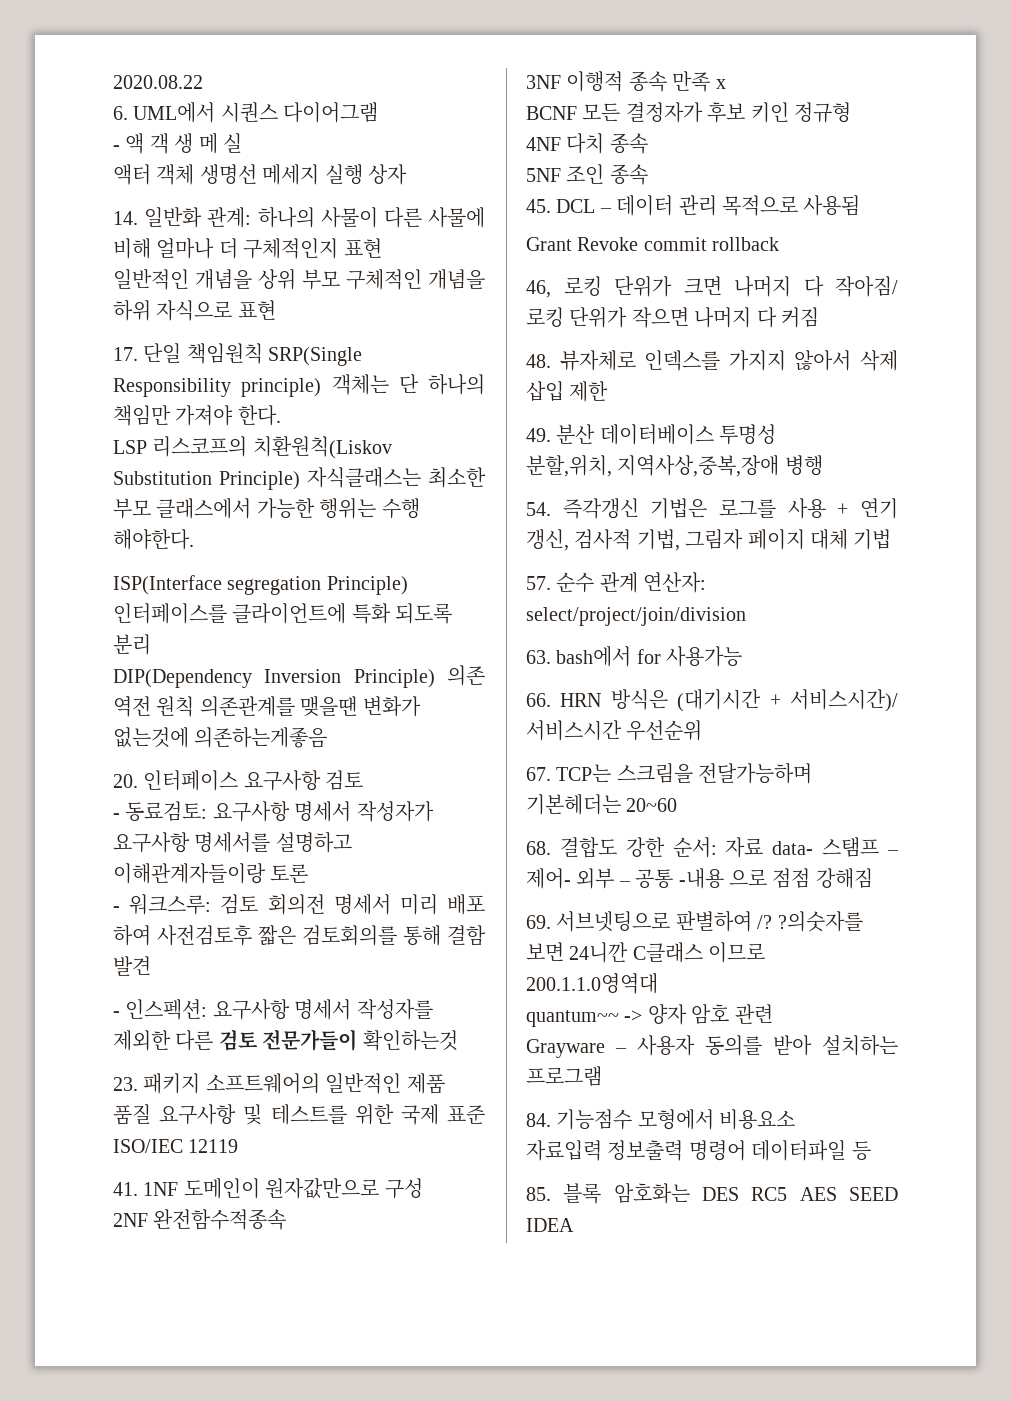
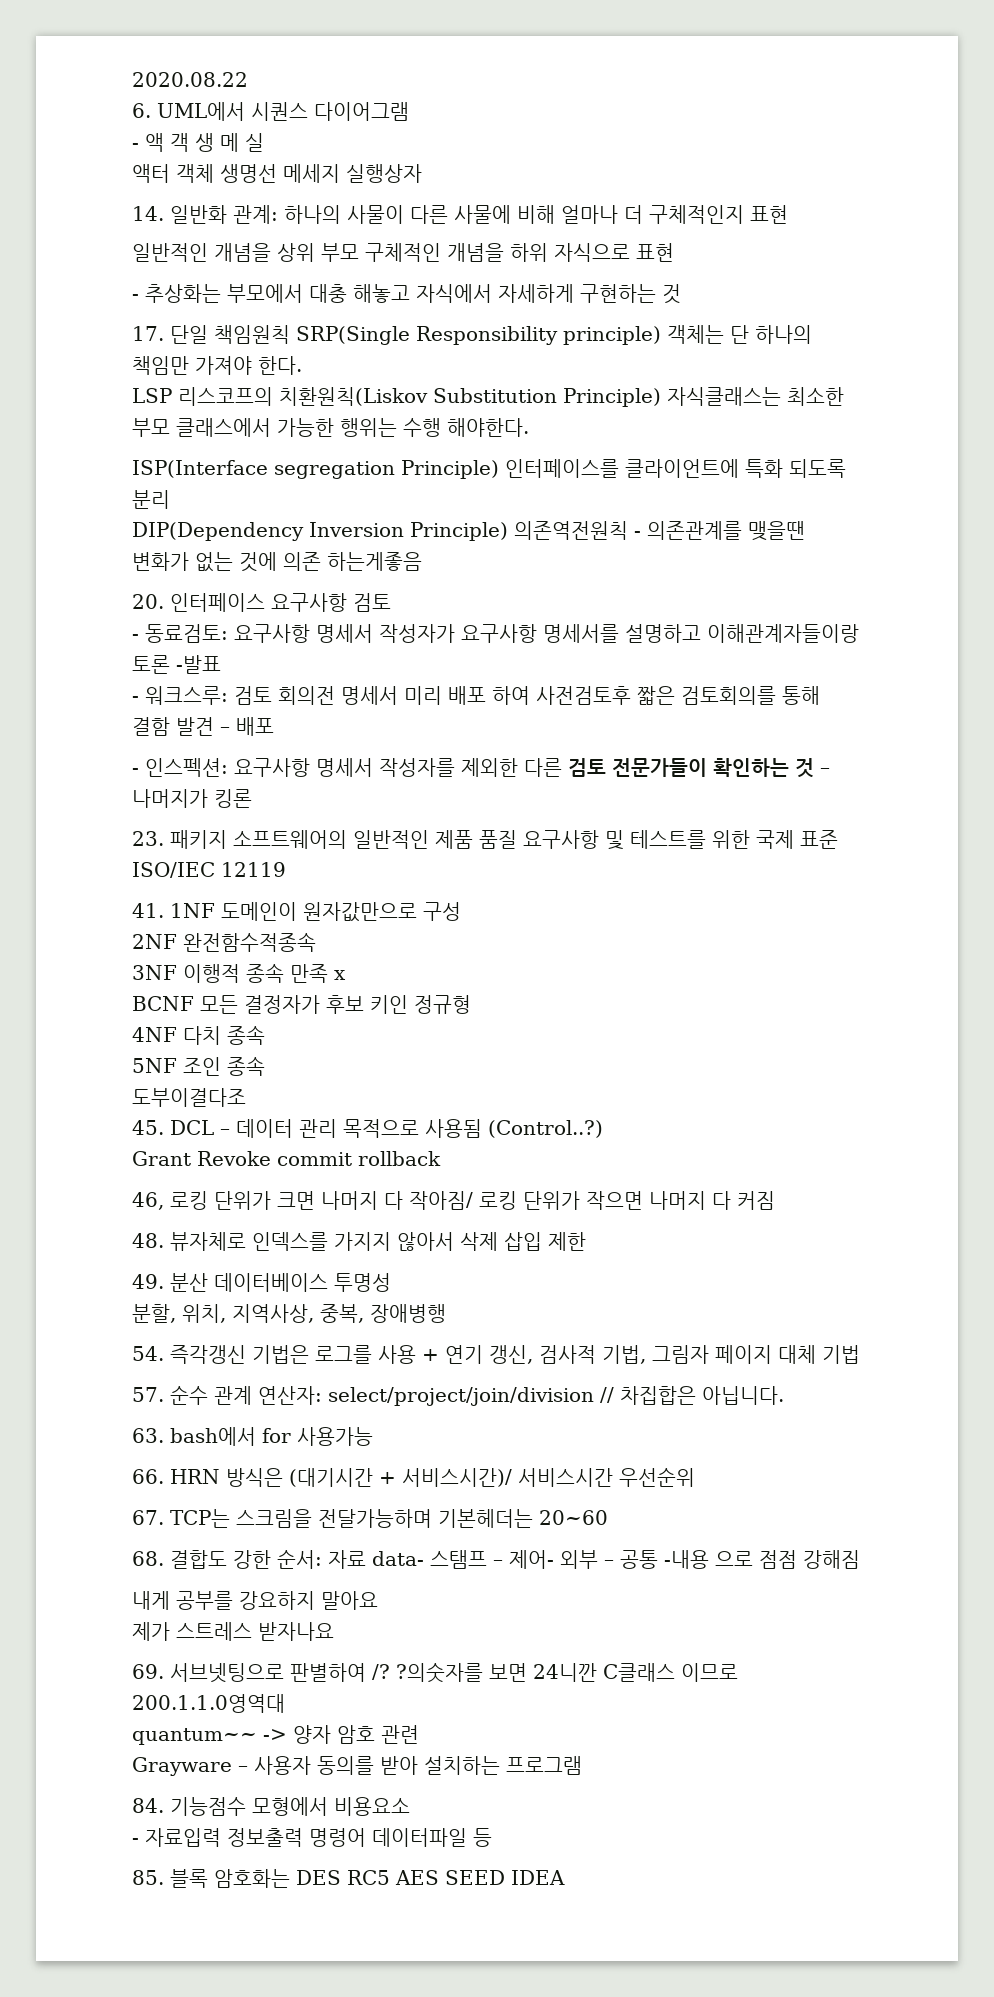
- 액터 객체 생명선 메세지 실행 상자
+ 액터 객체 생명선 메세지 실행상자
+ - 추상화는 부모에서 대충 해놓고 자식에서 자세하게 구현하는 것
- DIP(Dependency Inversion Principle) 의존 역전 원칙 의존관계를 맺을땐 변화가 없는것에 의존하는게좋음
+ DIP(Dependency Inversion Principle) 의존역전원칙 - 의존관계를 맺을땐 변화가 없는 것에 의존 하는게좋음
- - 동료검토: 요구사항 명세서 작성자가 요구사항 명세서를 설명하고 이해관계자들이랑 토론
+ - 동료검토: 요구사항 명세서 작성자가 요구사항 명세서를 설명하고 이해관계자들이랑 토론 -발표
- - 워크스루: 검토 회의전 명세서 미리 배포 하여 사전검토후 짧은 검토회의를 통해 결함 발견
+ - 워크스루: 검토 회의전 명세서 미리 배포 하여 사전검토후 짧은 검토회의를 통해 결함 발견 – 배포
- - 인스펙션: 요구사항 명세서 작성자를 제외한 다른 검토 전문가들이 확인하는것
+ - 인스펙션: 요구사항 명세서 작성자를 제외한 다른 검토 전문가들이 확인하는 것 – 나머지가 킹론
+ 도부이결다조
- 45. DCL – 데이터 관리 목적으로 사용됨
+ 45. DCL – 데이터 관리 목적으로 사용됨 (Control..?)
- 분할,위치, 지역사상,중복,장애 병행
+ 분할, 위치, 지역사상, 중복, 장애병행
- 57. 순수 관계 연산자: select/project/join/division
+ 57. 순수 관계 연산자: select/project/join/division // 차집합은 아닙니다.
+ 내게 공부를 강요하지 말아요
+ 제가 스트레스 받자나요
- 자료입력 정보출력 명령어 데이터파일 등
+ - 자료입력 정보출력 명령어 데이터파일 등

